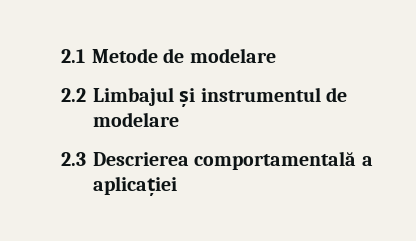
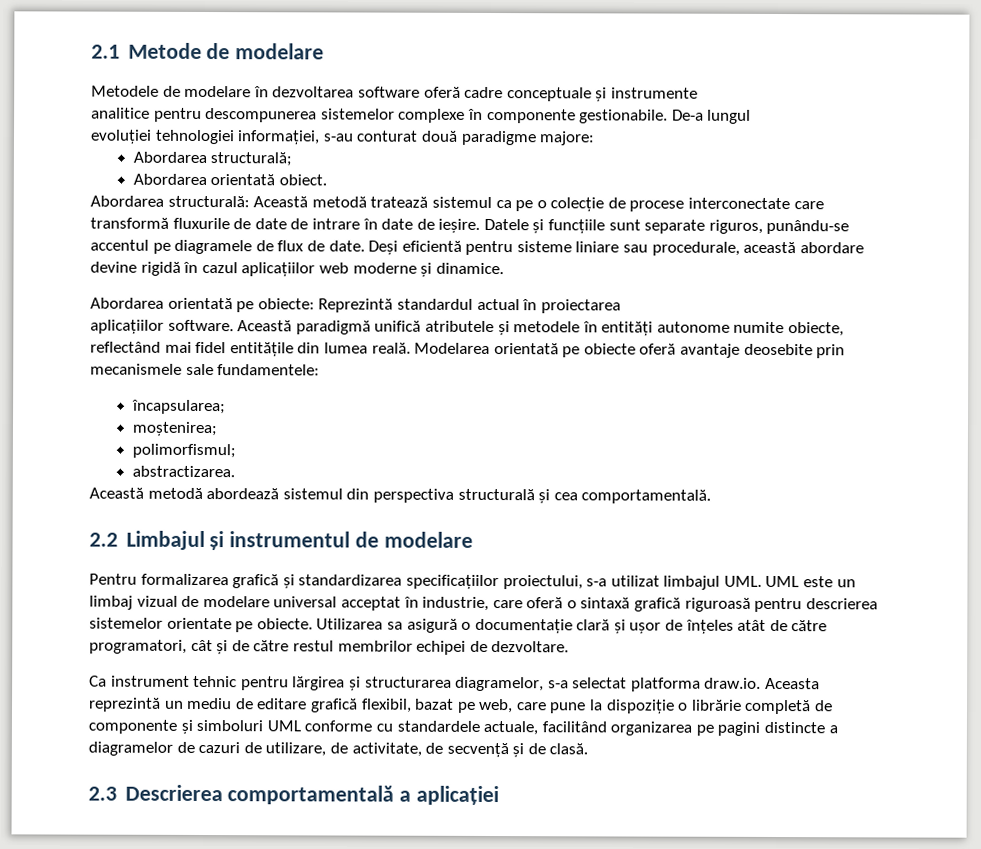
+ Metodele de modelare în dezvoltarea software oferă cadre conceptuale și instrumente
+ analitice pentru descompunerea sistemelor complexe în componente gestionabile. De-a lungul
+ evoluției tehnologiei informației, s-au conturat două paradigme majore:
+ Abordarea structurală;
+ Abordarea orientată obiect.
+ Abordarea structurală: Această metodă tratează sistemul ca pe o colecție de procese interconectate care transformă fluxurile de date de intrare în date de ieșire. Datele și funcțiile sunt separate riguros, punându-se accentul pe diagramele de flux de date. Deși eficientă pentru sisteme liniare sau procedurale, această abordare devine rigidă în cazul aplicațiilor web moderne și dinamice.
+ Abordarea orientată pe obiecte: Reprezintă standardul actual în proiectarea
+ aplicațiilor software. Această paradigmă unifică atributele și metodele în entități autonome numite obiecte, reflectând mai fidel entitățile din lumea reală. Modelarea orientată pe obiecte oferă avantaje deosebite prin mecanismele sale fundamentele:
+ încapsularea;
+ moștenirea;
+ polimorfismul;
+ abstractizarea.
+ Această metodă abordează sistemul din perspectiva structurală și cea comportamentală.
+ Pentru formalizarea grafică și standardizarea specificațiilor proiectului, s-a utilizat limbajul UML. UML este un limbaj vizual de modelare universal acceptat în industrie, care oferă o sintaxă grafică riguroasă pentru descrierea sistemelor orientate pe obiecte. Utilizarea sa asigură o documentație clară și ușor de înțeles atât de către programatori, cât și de către restul membrilor echipei de dezvoltare.
+ Ca instrument tehnic pentru lărgirea și structurarea diagramelor, s-a selectat platforma draw.io. Aceasta reprezintă un mediu de editare grafică flexibil, bazat pe web, care pune la dispoziție o librărie completă de componente și simboluri UML conforme cu standardele actuale, facilitând organizarea pe pagini distincte a diagramelor de cazuri de utilizare, de activitate, de secvență și de clasă.

